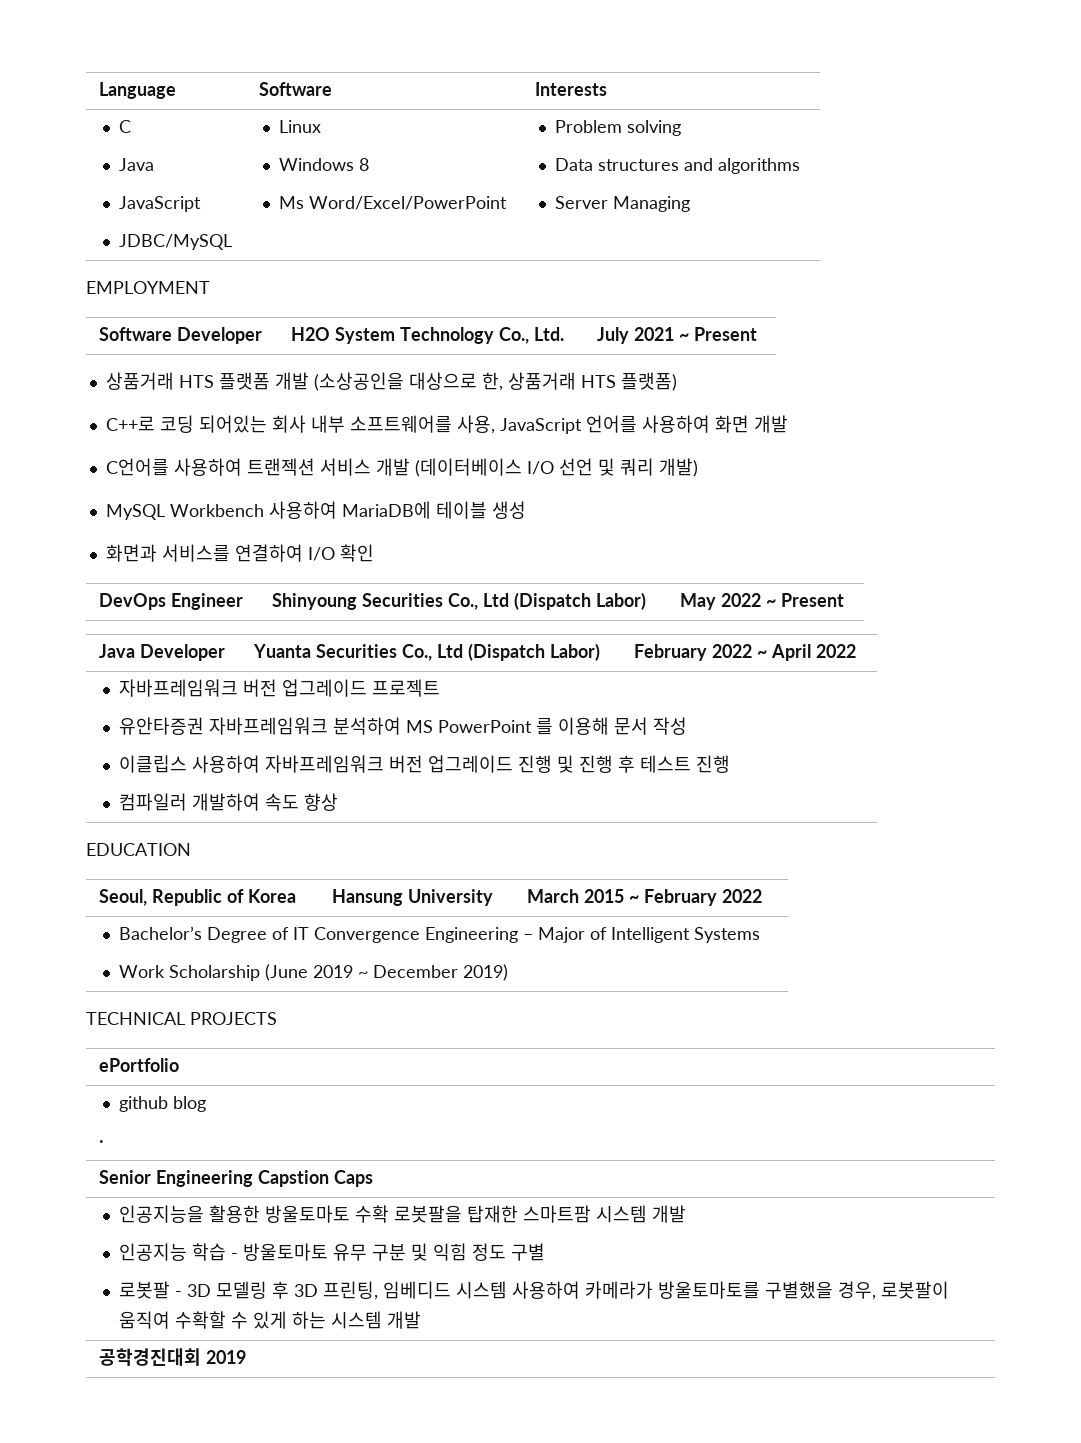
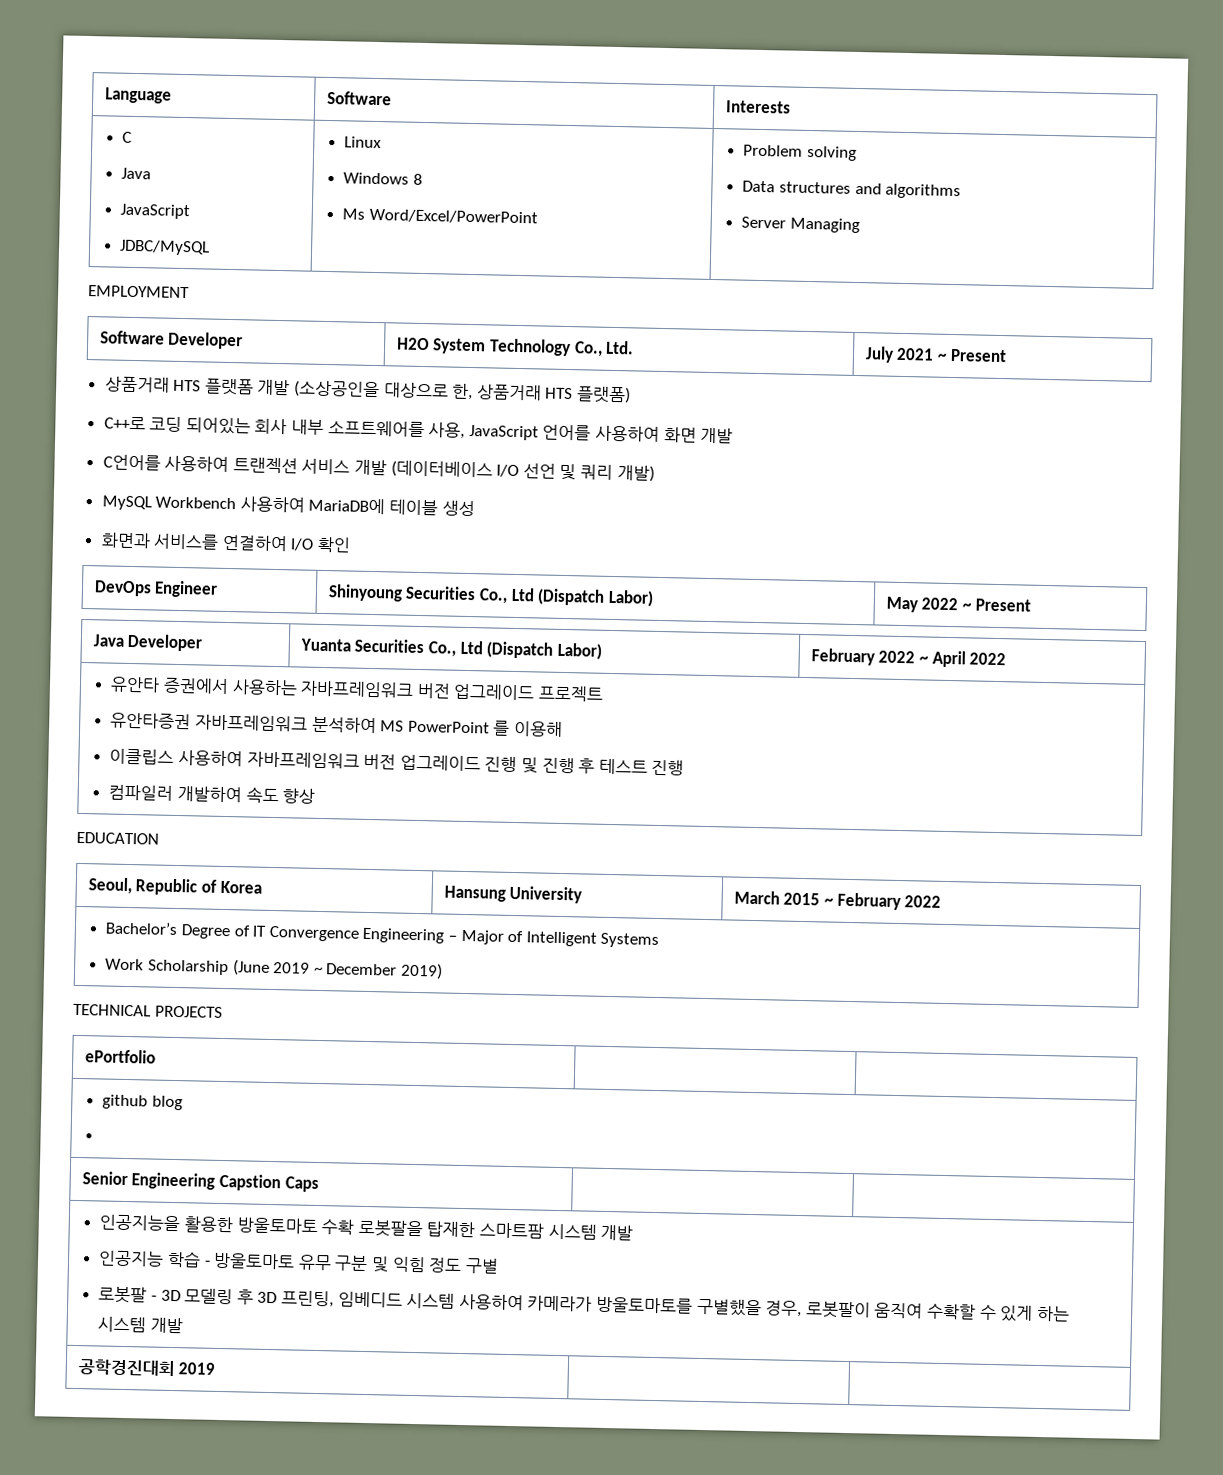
- 자바프레임워크 버전 업그레이드 프로젝트
- 유안타증권 자바프레임워크 분석하여 MS PowerPoint 를 이용해 문서 작성
+ 유안타 증권에서 사용하는 자바프레임워크 버전 업그레이드 프로젝트
+ 유안타증권 자바프레임워크 분석하여 MS PowerPoint 를 이용해

